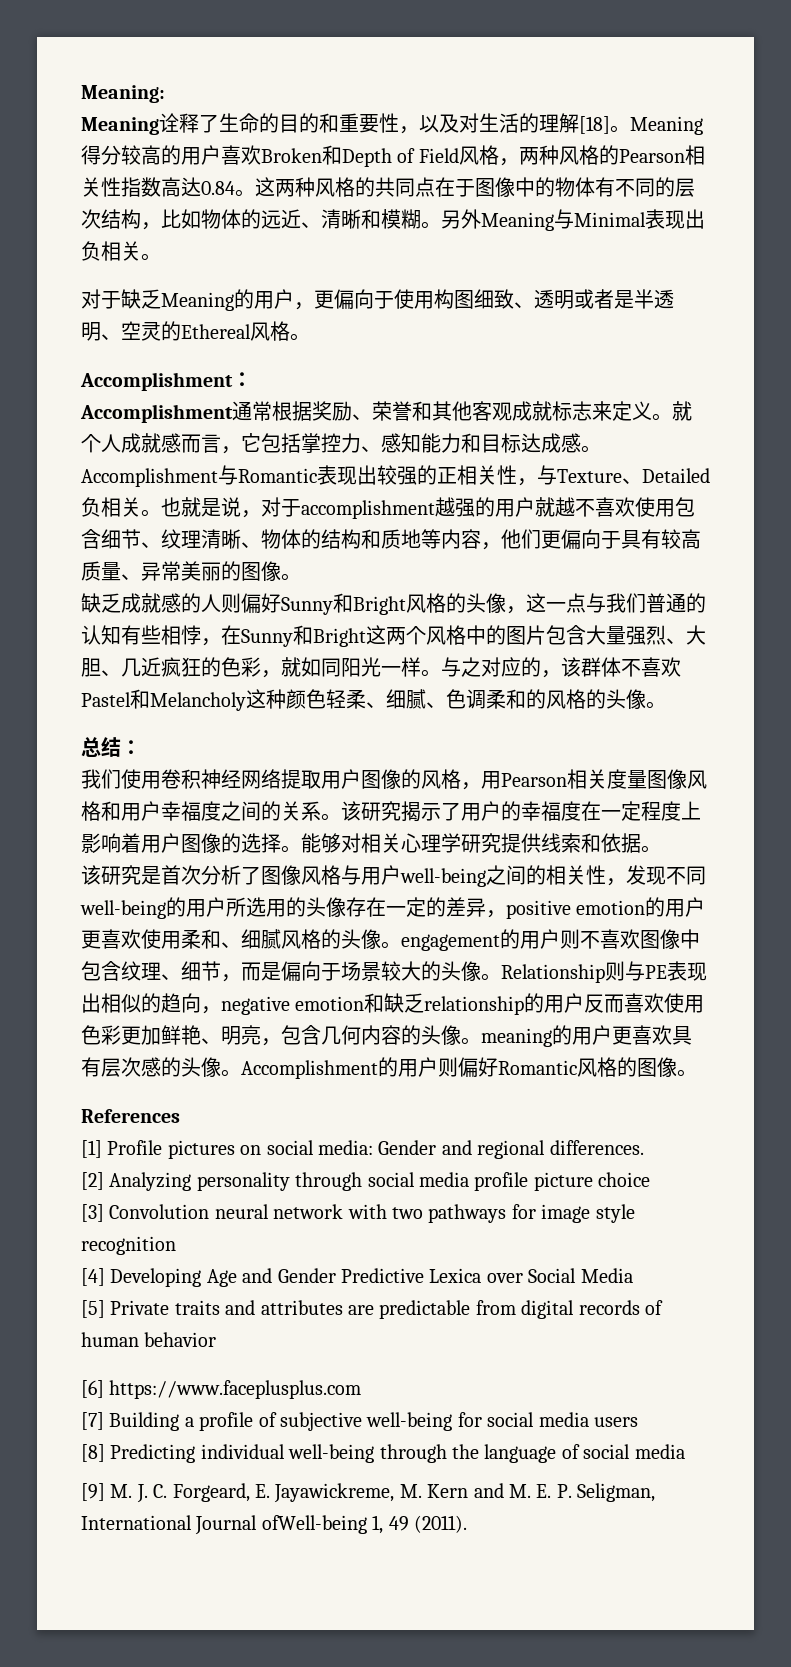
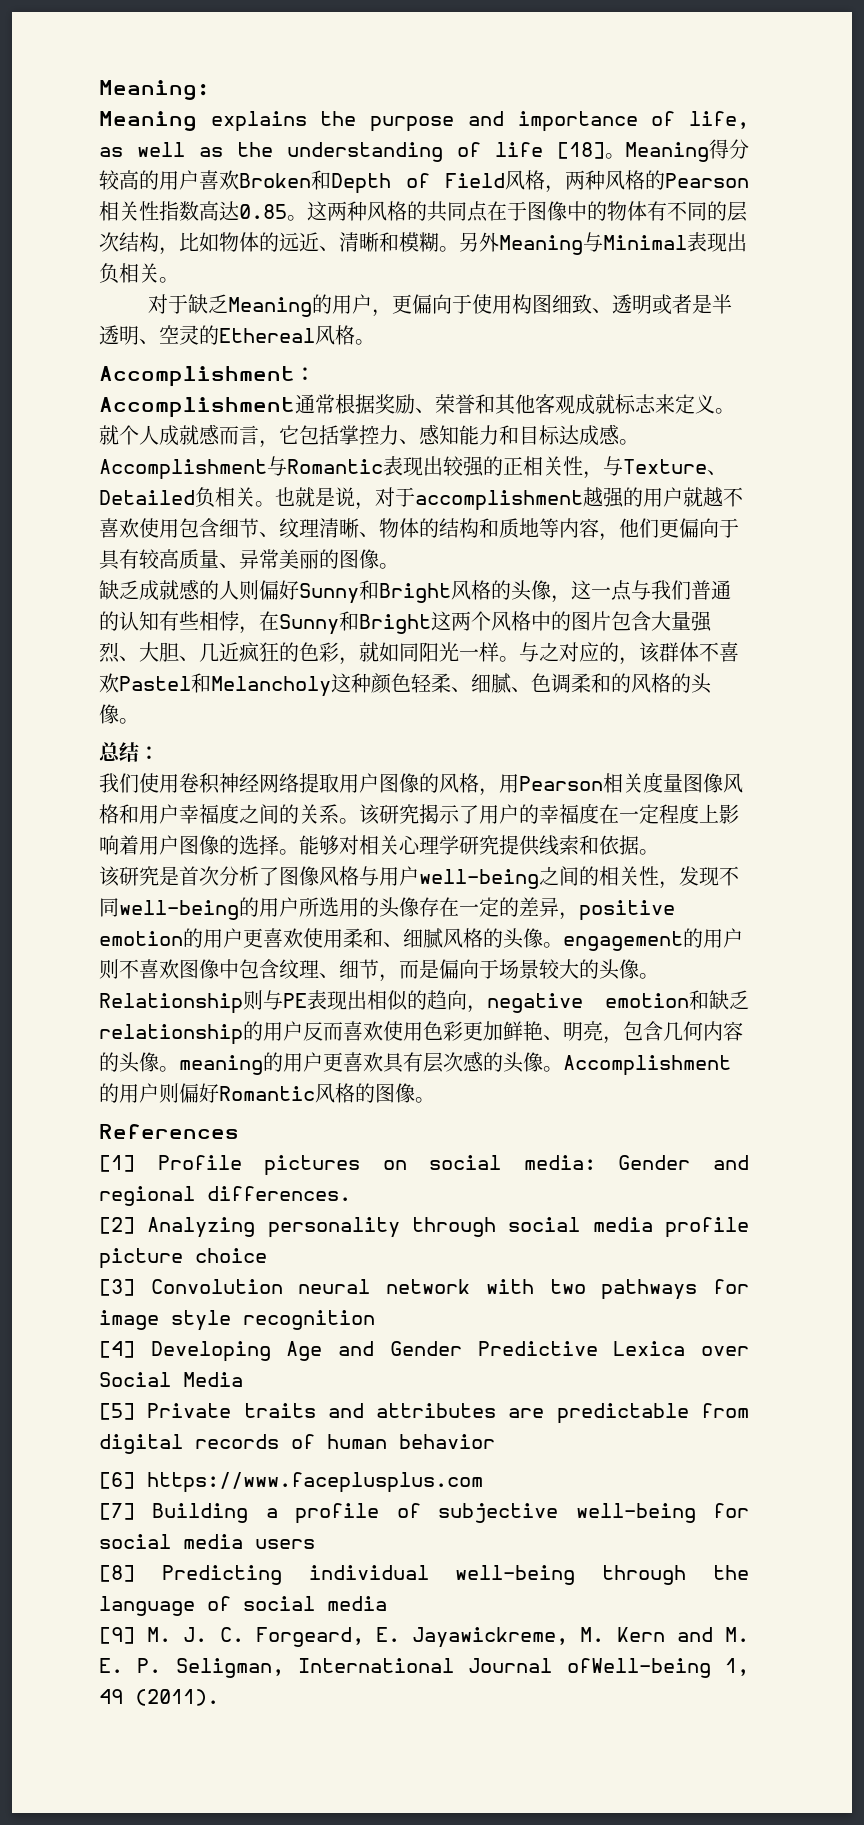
- Meaning诠释了生命的目的和重要性，以及对生活的理解[18]。
+ Meaning explains the purpose and importance of life, as well as the understanding of life [18]。
- Meaning得分较高的用户喜欢Broken和Depth of Field风格，两种风格的Pearson相关性指数高达0.84。
+ Meaning得分较高的用户喜欢Broken和Depth of Field风格，两种风格的Pearson相关性指数高达0.85。

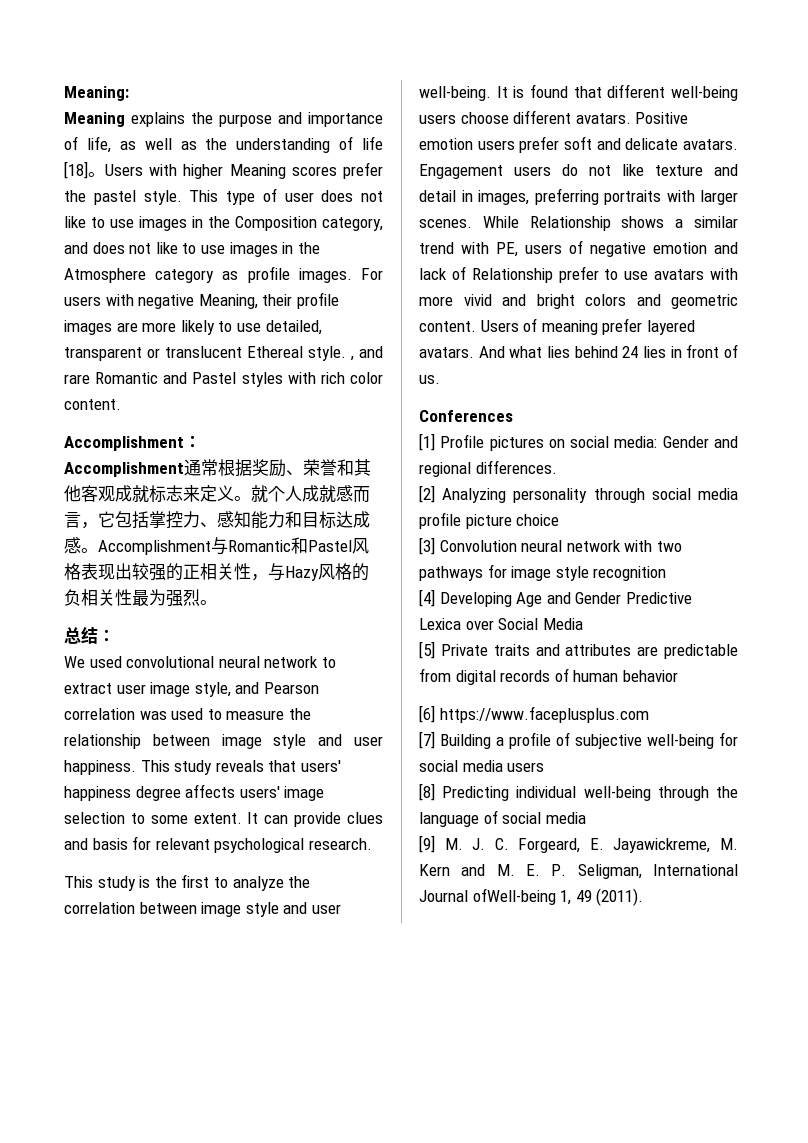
- Meaning得分较高的用户喜欢Broken和Depth of Field风格，两种风格的Pearson相关性指数高达0.85。这两种风格的共同点在于图像中的物体有不同的层次结构，比如物体的远近、清晰和模糊。另外Meaning与Minimal表现出负相关。
- 对于缺乏Meaning的用户，更偏向于使用构图细致、透明或者是半透明、空灵的Ethereal风格。
+ Users with higher Meaning scores prefer the pastel style. This type of user does not like to use images in the Composition category, and does not like to use images in the Atmosphere category as profile images. For users with negative Meaning, their profile images are more likely to use detailed, transparent or translucent Ethereal style. , and rare Romantic and Pastel styles with rich color content.
- Accomplishment与Romantic表现出较强的正相关性，与Texture、Detailed负相关。也就是说，对于accomplishment越强的用户就越不喜欢使用包含细节、纹理清晰、物体的结构和质地等内容，他们更偏向于具有较高质量、异常美丽的图像。
- 缺乏成就感的人则偏好Sunny和Bright风格的头像，这一点与我们普通的认知有些相悖，在Sunny和Bright这两个风格中的图片包含大量强烈、大胆、几近疯狂的色彩，就如同阳光一样。与之对应的，该群体不喜欢Pastel和Melancholy这种颜色轻柔、细腻、色调柔和的风格的头像。
+ Accomplishment与Romantic和Pastel风格表现出较强的正相关性，与Hazy风格的负相关性最为强烈。
  总结：
- 我们使用卷积神经网络提取用户图像的风格，用Pearson相关度量图像风格和用户幸福度之间的关系。该研究揭示了用户的幸福度在一定程度上影响着用户图像的选择。能够对相关心理学研究提供线索和依据。
- 该研究是首次分析了图像风格与用户well-being之间的相关性，发现不同well-being的用户所选用的头像存在一定的差异，positive emotion的用户更喜欢使用柔和、细腻风格的头像。engagement的用户则不喜欢图像中包含纹理、细节，而是偏向于场景较大的头像。Relationship则与PE表现出相似的趋向，negative emotion和缺乏relationship的用户反而喜欢使用色彩更加鲜艳、明亮，包含几何内容的头像。meaning的用户更喜欢具有层次感的头像。Accomplishment的用户则偏好Romantic风格的图像。
- References
+ We used convolutional neural network to extract user image style, and Pearson correlation was used to measure the relationship between image style and user happiness. This study reveals that users' happiness degree affects users' image selection to some extent. It can provide clues and basis for relevant psychological research.
+ This study is the first to analyze the correlation between image style and user well-being. It is found that different well-being users choose different avatars. Positive emotion users prefer soft and delicate avatars. Engagement users do not like texture and detail in images, preferring portraits with larger scenes. While Relationship shows a similar trend with PE, users of negative emotion and lack of Relationship prefer to use avatars with more vivid and bright colors and geometric content. Users of meaning prefer layered avatars. And what lies behind 24 lies in front of us.
+ Conferences

